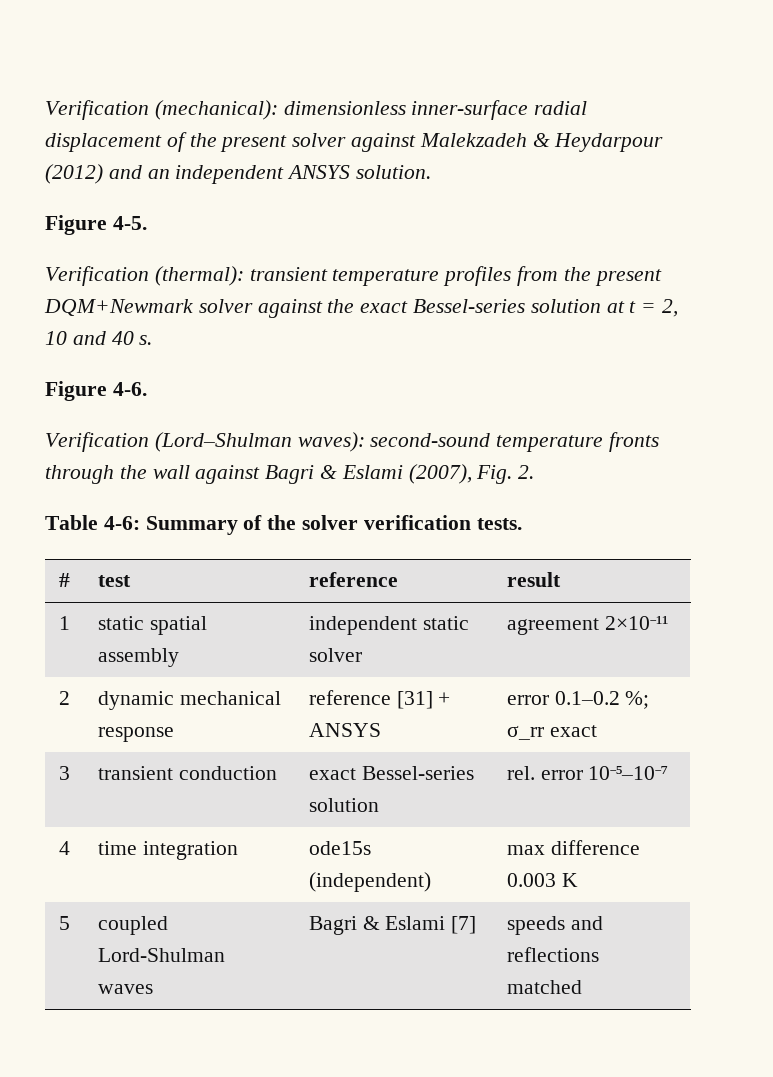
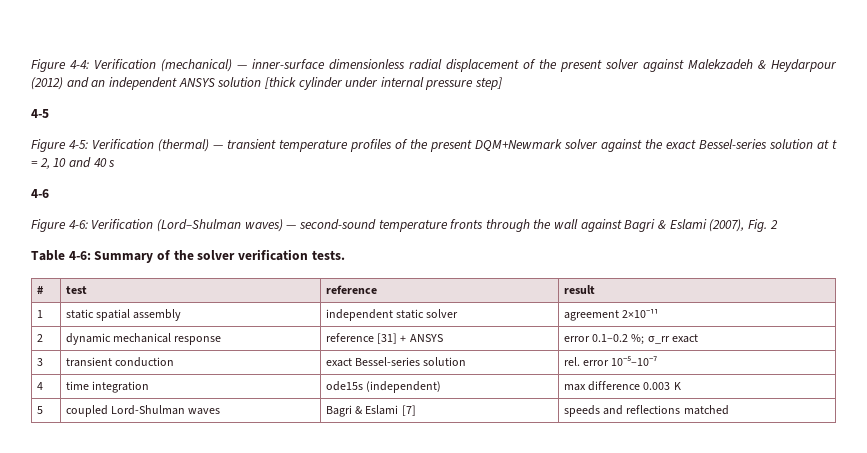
- Verification (mechanical): dimensionless inner-surface radial displacement of the present solver against Malekzadeh & Heydarpour (2012) and an independent ANSYS solution.
- Figure 4-5.
- Verification (thermal): transient temperature profiles from the present DQM+Newmark solver against the exact Bessel-series solution at t = 2, 10 and 40 s.
- Figure 4-6.
- Verification (Lord–Shulman waves): second-sound temperature fronts through the wall against Bagri & Eslami (2007), Fig. 2.
+ Figure 4-4: Verification (mechanical) — inner-surface dimensionless radial displacement of the present solver against Malekzadeh & Heydarpour (2012) and an independent ANSYS solution [thick cylinder under internal pressure step]
+ 4-5
+ Figure 4-5: Verification (thermal) — transient temperature profiles of the present DQM+Newmark solver against the exact Bessel-series solution at t = 2, 10 and 40 s
+ 4-6
+ Figure 4-6: Verification (Lord–Shulman waves) — second-sound temperature fronts through the wall against Bagri & Eslami (2007), Fig. 2

